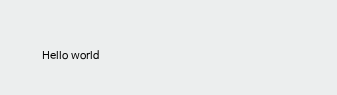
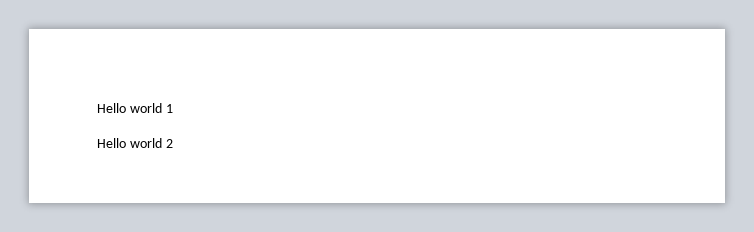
- Hello world
+ Hello world 1
+ Hello world 2

